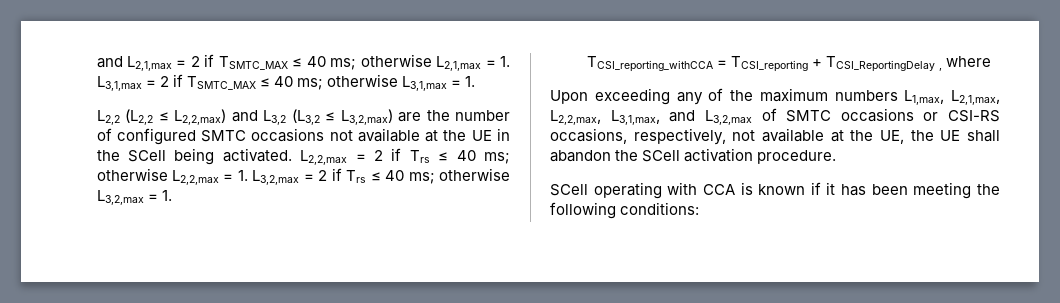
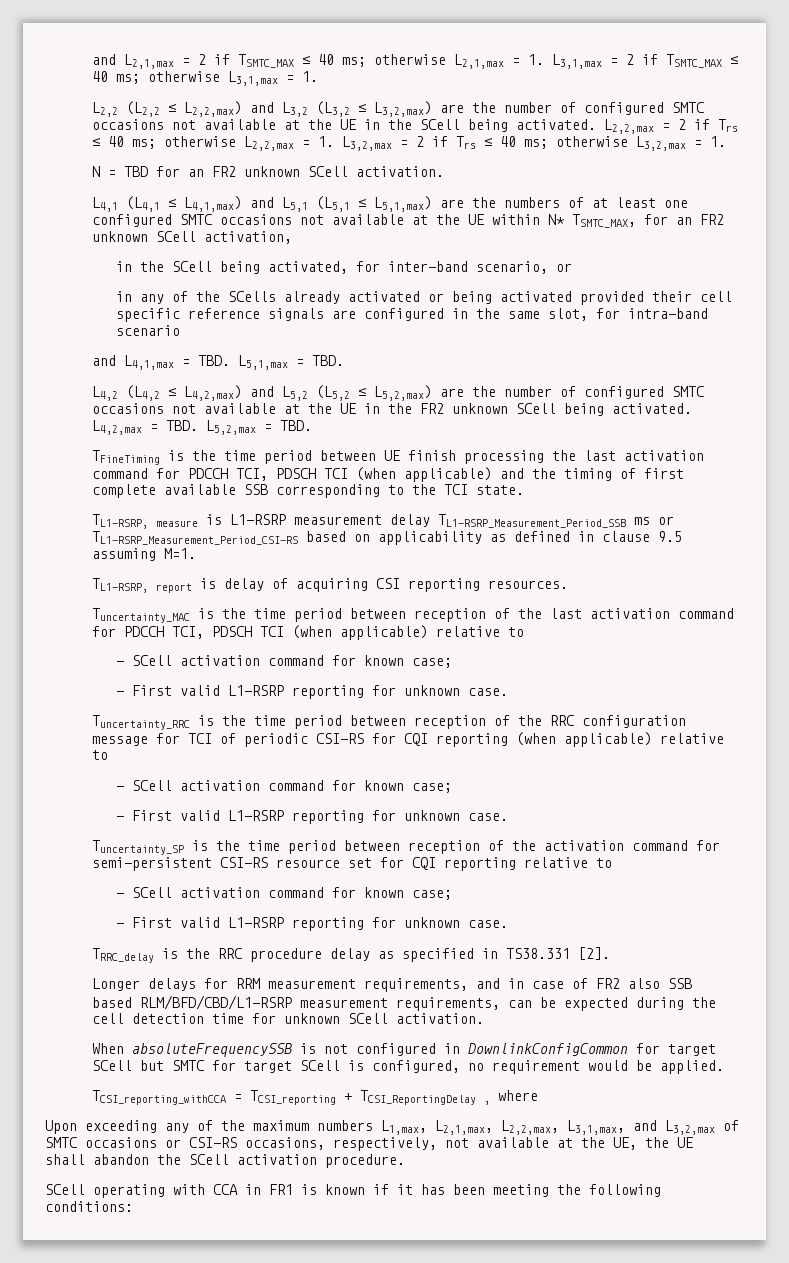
+ N = TBD for an FR2 unknown SCell activation.
+ L4,1 (L4,1 ≤ L4,1,max) and L5,1 (L5,1 ≤ L5,1,max) are the numbers of at least one configured SMTC occasions not available at the UE within N* TSMTC_MAX, for an FR2 unknown SCell activation,
+ in the SCell being activated, for inter-band scenario, or
+ in any of the SCells already activated or being activated provided their cell specific reference signals are configured in the same slot, for intra-band scenario
+ and L4,1,max = TBD. L5,1,max = TBD.
+ L4,2 (L4,2 ≤ L4,2,max) and L5,2 (L5,2 ≤ L5,2,max) are the number of configured SMTC occasions not available at the UE in the FR2 unknown SCell being activated. L4,2,max = TBD. L5,2,max = TBD.
+ TFineTiming is the time period between UE finish processing the last activation command for PDCCH TCI, PDSCH TCI (when applicable) and the timing of first complete available SSB corresponding to the TCI state.
+ TL1-RSRP, measure is L1-RSRP measurement delay TL1-RSRP_Measurement_Period_SSB ms or TL1-RSRP_Measurement_Period_CSI-RS based on applicability as defined in clause 9.5 assuming M=1.
+ TL1-RSRP, report is delay of acquiring CSI reporting resources.
+ Tuncertainty_MAC is the time period between reception of the last activation command for PDCCH TCI, PDSCH TCI (when applicable) relative to
+ - SCell activation command for known case;
+ - First valid L1-RSRP reporting for unknown case.
+ Tuncertainty_RRC is the time period between reception of the RRC configuration message for TCI of periodic CSI-RS for CQI reporting (when applicable) relative to
+ - SCell activation command for known case;
+ - First valid L1-RSRP reporting for unknown case.
+ Tuncertainty_SP is the time period between reception of the activation command for semi-persistent CSI-RS resource set for CQI reporting relative to
+ - SCell activation command for known case;
+ - First valid L1-RSRP reporting for unknown case.
+ TRRC_delay is the RRC procedure delay as specified in TS38.331 [2].
+ Longer delays for RRM measurement requirements, and in case of FR2 also SSB based RLM/BFD/CBD/L1-RSRP measurement requirements, can be expected during the cell detection time for unknown SCell activation.
+ When absoluteFrequencySSB is not configured in DownlinkConfigCommon for target SCell but SMTC for target SCell is configured, no requirement would be applied.
- SCell operating with CCA is known if it has been meeting the following conditions:
+ SCell operating with CCA in FR1 is known if it has been meeting the following conditions:

